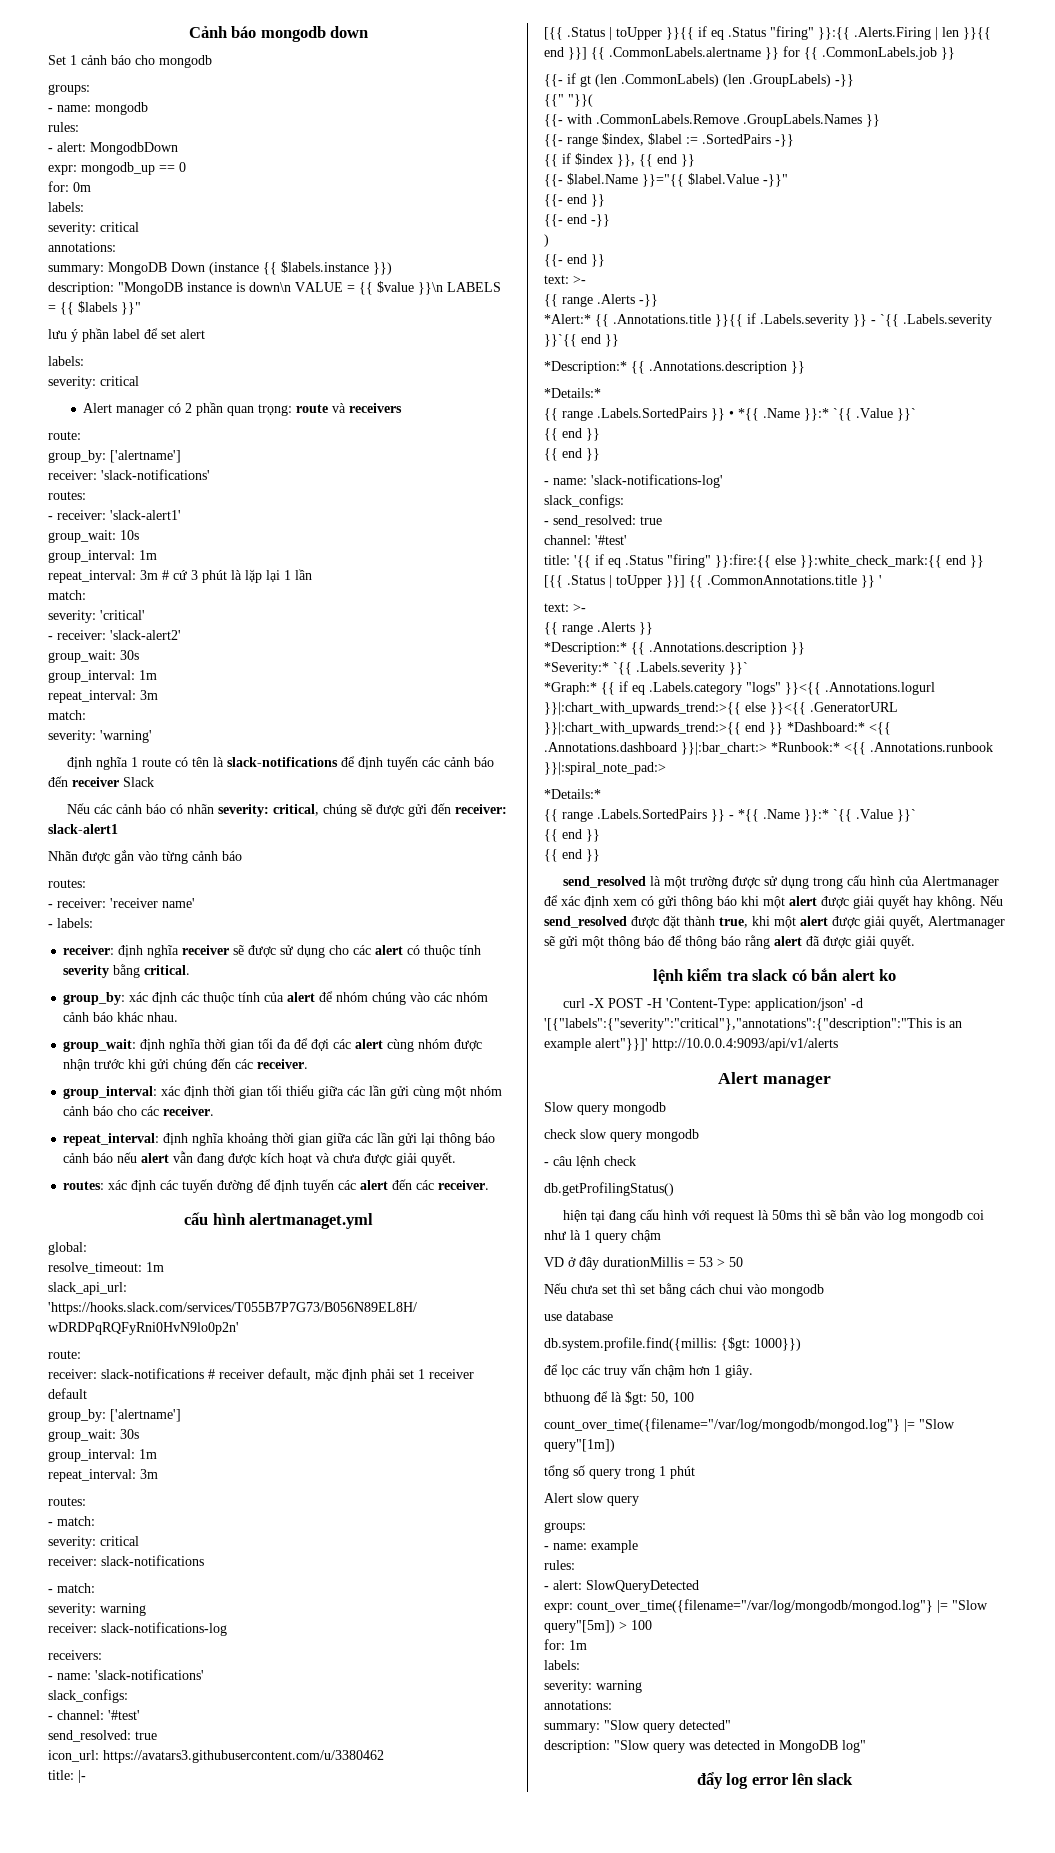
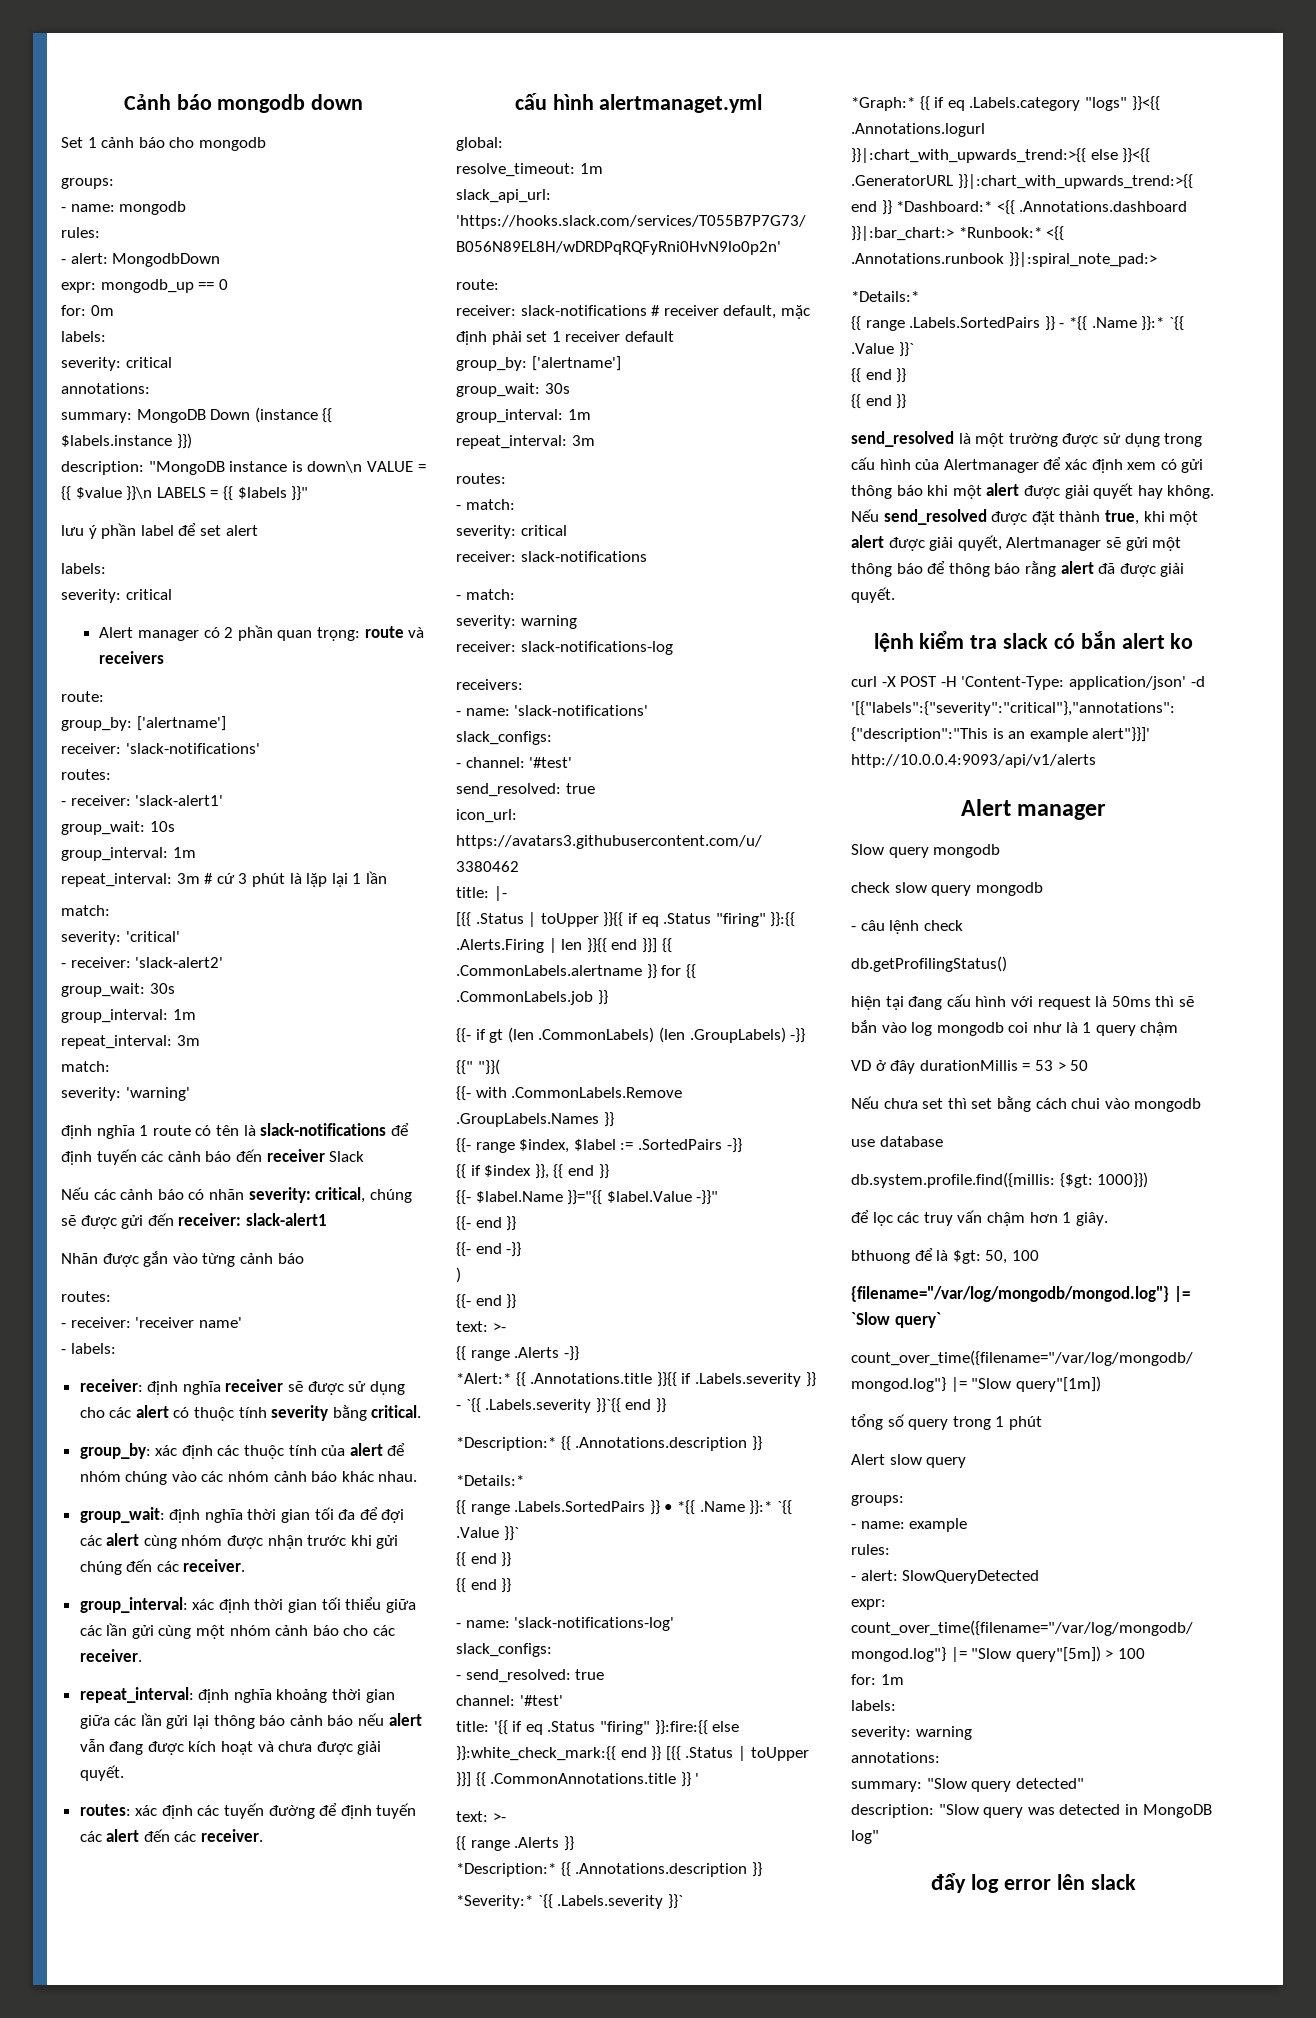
+ {filename="/var/log/mongodb/mongod.log"} |= `Slow query`

